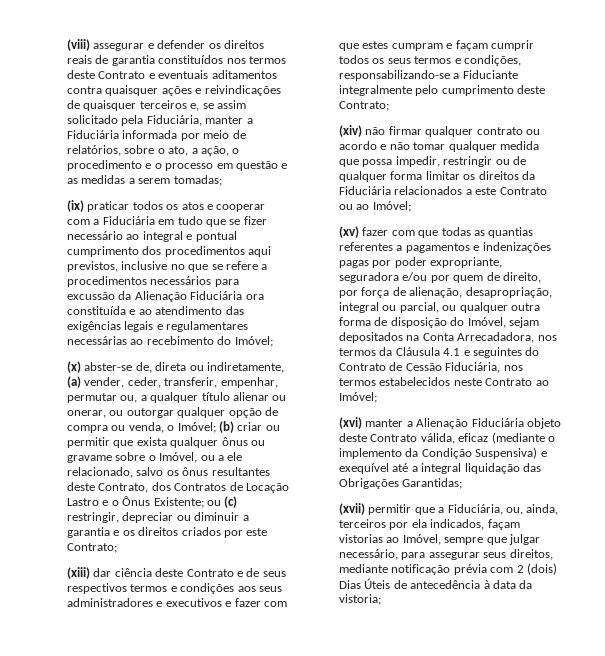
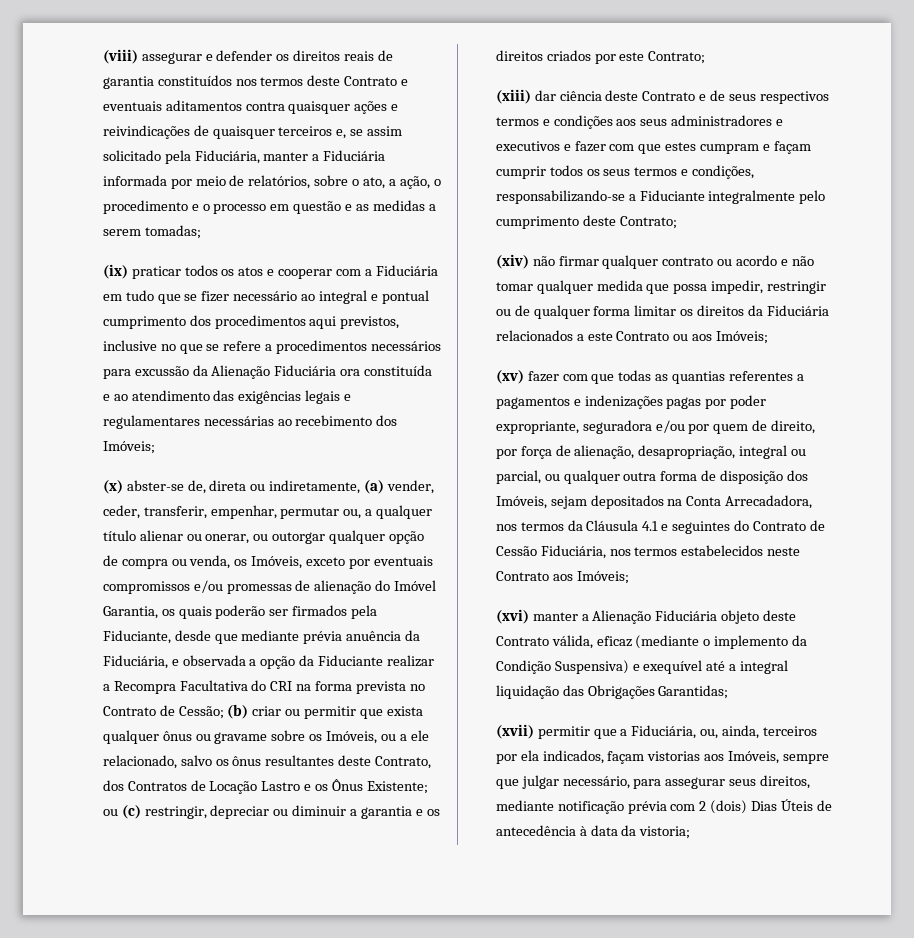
- (ix) praticar todos os atos e cooperar com a Fiduciária em tudo que se fizer necessário ao integral e pontual cumprimento dos procedimentos aqui previstos, inclusive no que se refere a procedimentos necessários para excussão da Alienação Fiduciária ora constituída e ao atendimento das exigências legais e regulamentares necessárias ao recebimento do Imóvel;
+ (ix) praticar todos os atos e cooperar com a Fiduciária em tudo que se fizer necessário ao integral e pontual cumprimento dos procedimentos aqui previstos, inclusive no que se refere a procedimentos necessários para excussão da Alienação Fiduciária ora constituída e ao atendimento das exigências legais e regulamentares necessárias ao recebimento dos Imóveis;
- (x) abster-se de, direta ou indiretamente, (a) vender, ceder, transferir, empenhar, permutar ou, a qualquer título alienar ou onerar, ou outorgar qualquer opção de compra ou venda, o Imóvel;
+ (x) abster-se de, direta ou indiretamente, (a) vender, ceder, transferir, empenhar, permutar ou, a qualquer título alienar ou onerar, ou outorgar qualquer opção de compra ou venda, os Imóveis, exceto por eventuais compromissos e/ou promessas de alienação do Imóvel Garantia, os quais poderão ser firmados pela Fiduciante, desde que mediante prévia anuência da Fiduciária, e observada a opção da Fiduciante realizar a Recompra Facultativa do CRI na forma prevista no Contrato de Cessão;
- (b) criar ou permitir que exista qualquer ônus ou gravame sobre o Imóvel, ou a ele relacionado, salvo os ônus resultantes deste Contrato, dos Contratos de Locação Lastro e o Ônus Existente;
+ (b) criar ou permitir que exista qualquer ônus ou gravame sobre os Imóveis, ou a ele relacionado, salvo os ônus resultantes deste Contrato, dos Contratos de Locação Lastro e os Ônus Existente;
- (xiv) não firmar qualquer contrato ou acordo e não tomar qualquer medida que possa impedir, restringir ou de qualquer forma limitar os direitos da Fiduciária relacionados a este Contrato ou ao Imóvel;
+ (xiv) não firmar qualquer contrato ou acordo e não tomar qualquer medida que possa impedir, restringir ou de qualquer forma limitar os direitos da Fiduciária relacionados a este Contrato ou aos Imóveis;
- (xv) fazer com que todas as quantias referentes a pagamentos e indenizações pagas por poder expropriante, seguradora e/ou por quem de direito, por força de alienação, desapropriação, integral ou parcial, ou qualquer outra forma de disposição do Imóvel, sejam depositados na Conta Arrecadadora, nos termos da Cláusula 4.1 e seguintes do Contrato de Cessão Fiduciária, nos termos estabelecidos neste Contrato ao Imóvel;
+ (xv) fazer com que todas as quantias referentes a pagamentos e indenizações pagas por poder expropriante, seguradora e/ou por quem de direito, por força de alienação, desapropriação, integral ou parcial, ou qualquer outra forma de disposição dos Imóveis, sejam depositados na Conta Arrecadadora, nos termos da Cláusula 4.1 e seguintes do Contrato de Cessão Fiduciária, nos termos estabelecidos neste Contrato aos Imóveis;
- (xvii) permitir que a Fiduciária, ou, ainda, terceiros por ela indicados, façam vistorias ao Imóvel, sempre que julgar necessário, para assegurar seus direitos, mediante notificação prévia com 2 (dois) Dias Úteis de antecedência à data da vistoria;
+ (xvii) permitir que a Fiduciária, ou, ainda, terceiros por ela indicados, façam vistorias aos Imóveis, sempre que julgar necessário, para assegurar seus direitos, mediante notificação prévia com 2 (dois) Dias Úteis de antecedência à data da vistoria;

